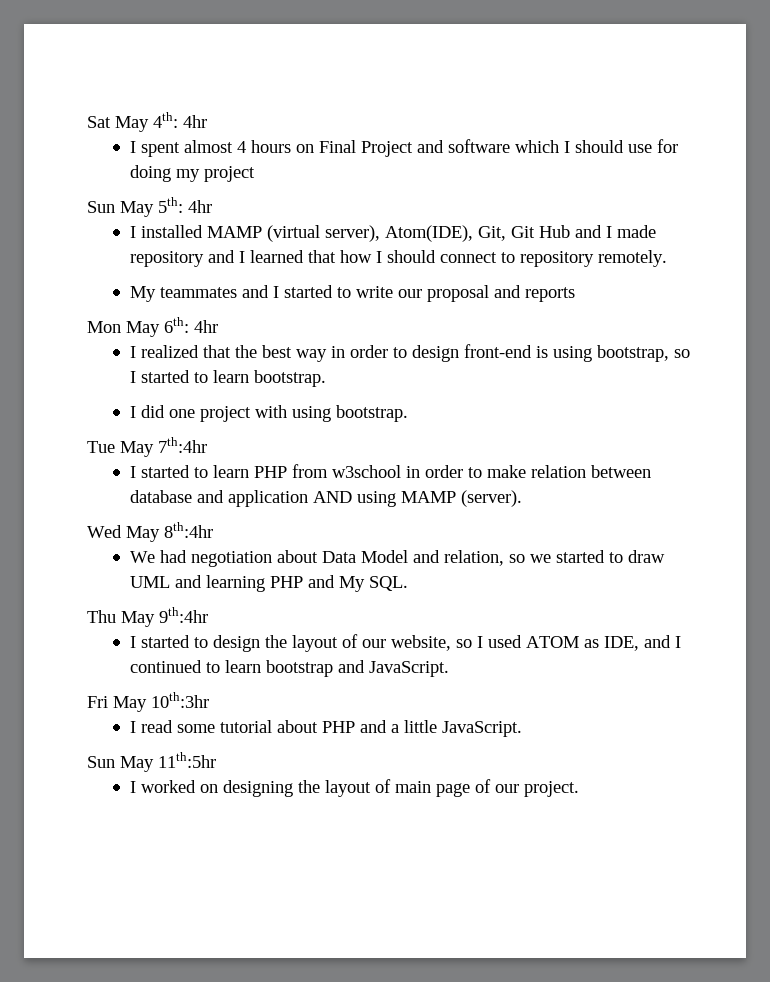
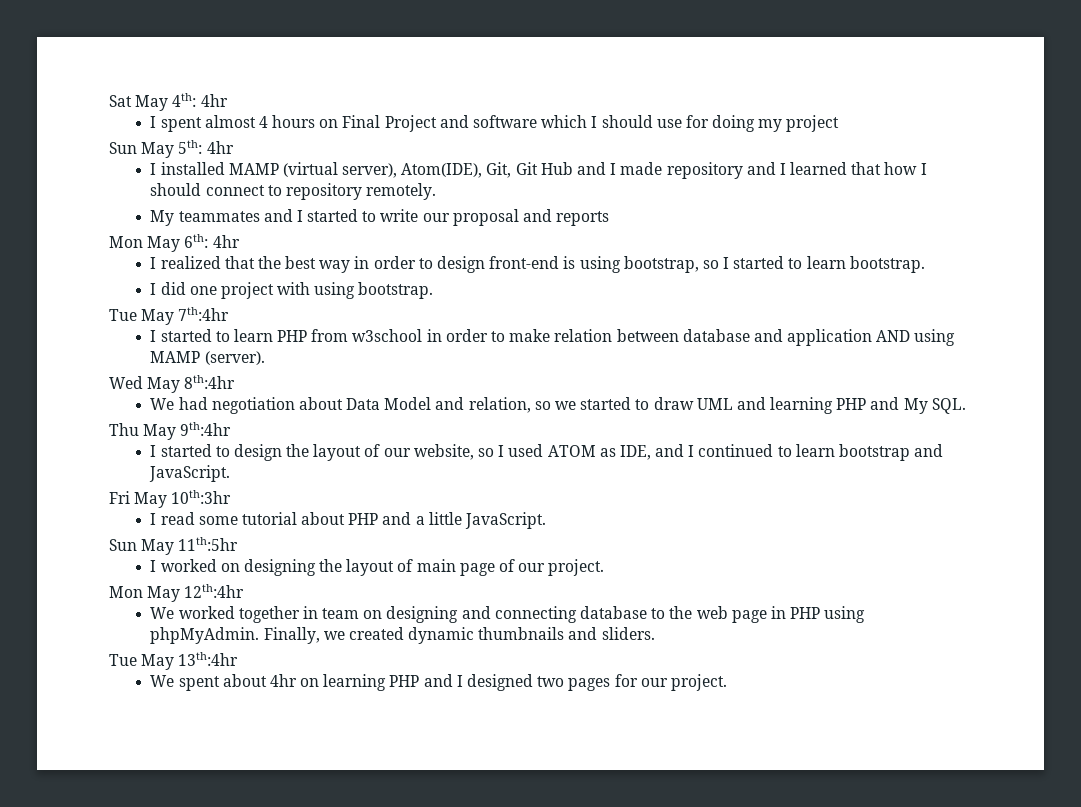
+ Mon May 12th:4hr
+ We worked together in team on designing and connecting database to the web page in PHP using phpMyAdmin. Finally, we created dynamic thumbnails and sliders.
+ Tue May 13th:4hr
+ We spent about 4hr on learning PHP and I designed two pages for our project.

